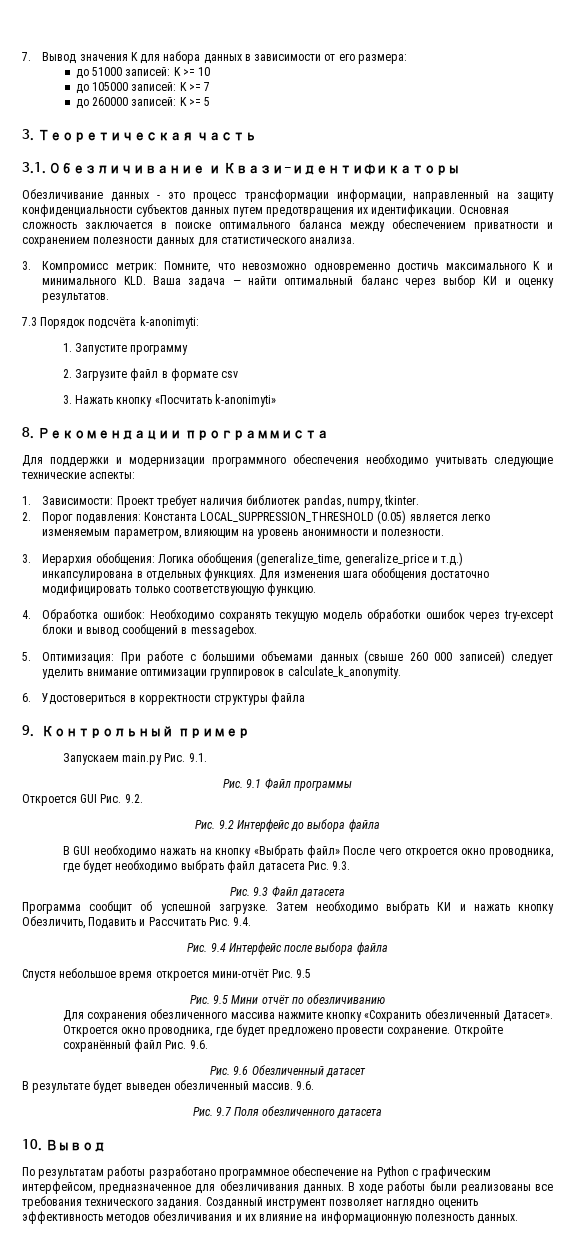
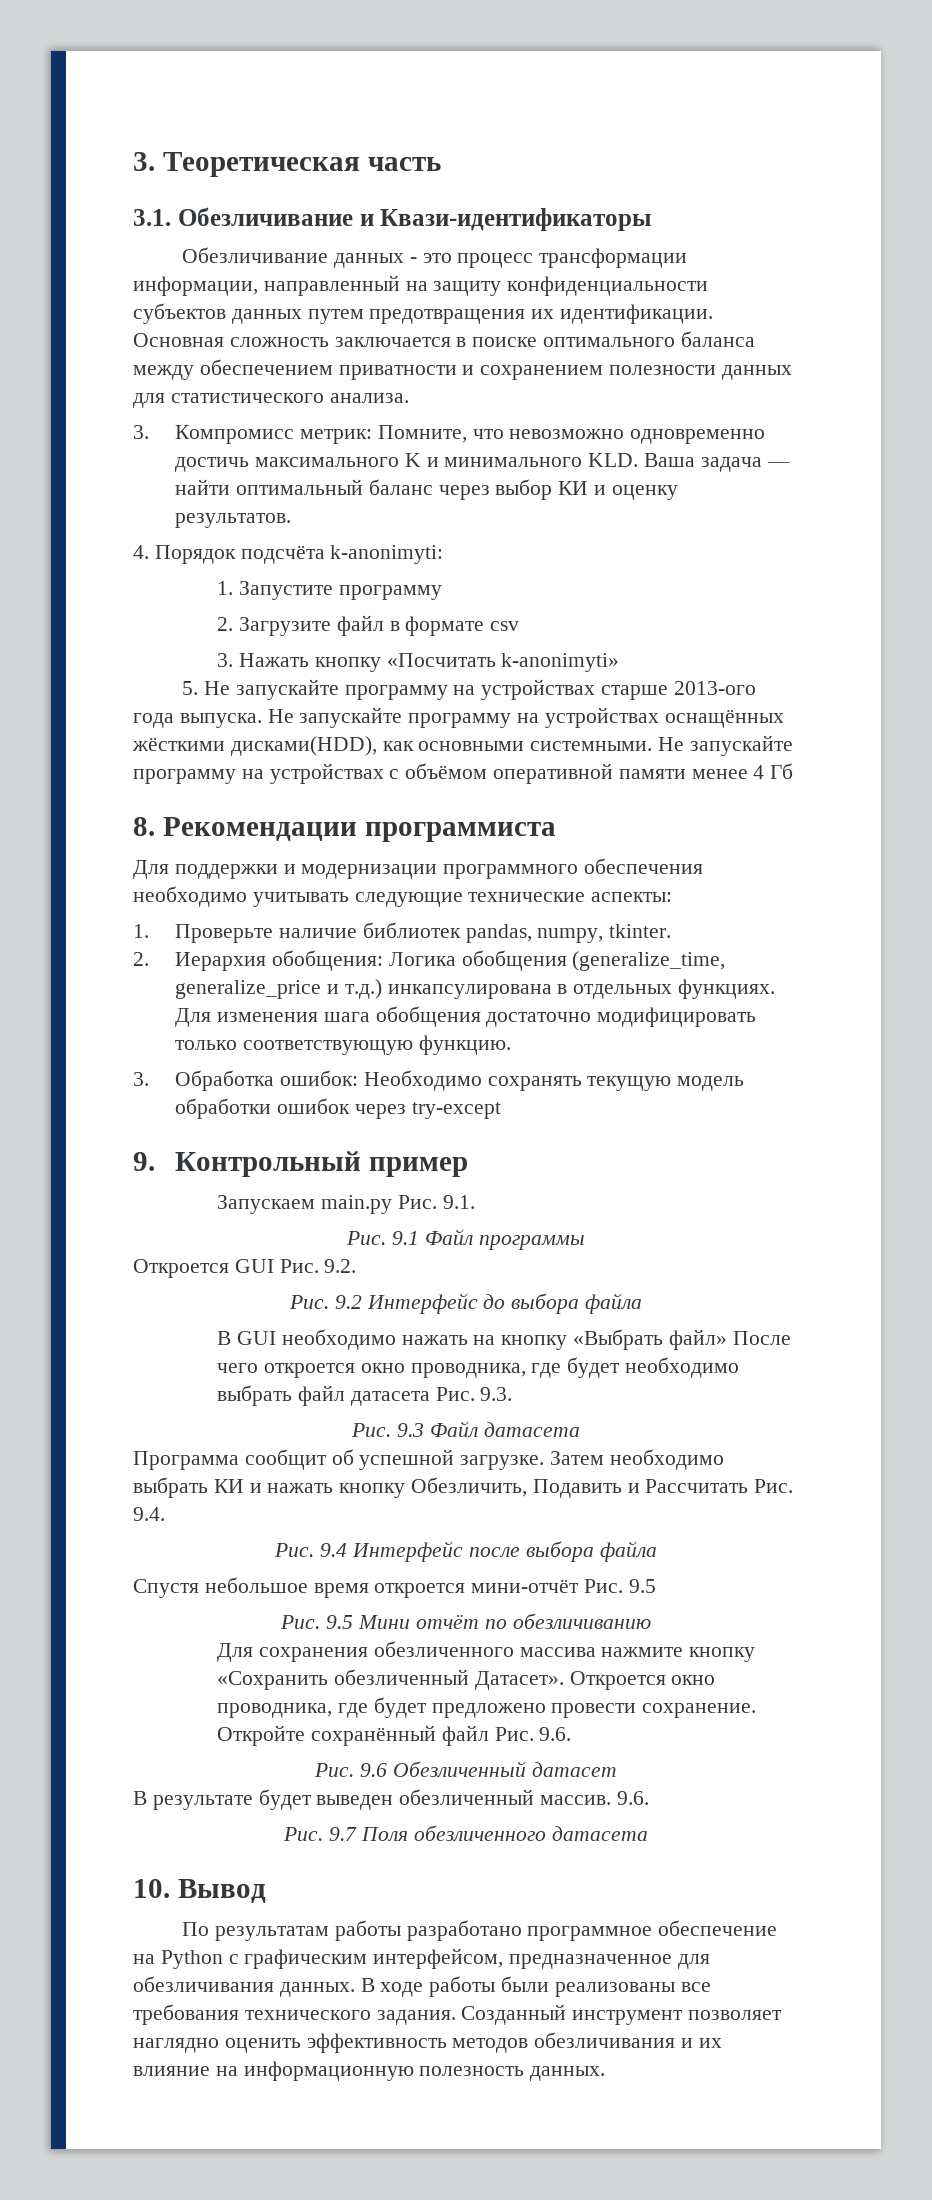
- 7. Вывод значения K для набора данных в зависимости от его размера:
- до 51000 записей: K >= 10
- до 105000 записей: K >= 7
- до 260000 записей: K >= 5
- 7.3 Порядок подсчёта k-anonimyti:
+ 4. Порядок подсчёта k-anonimyti:
+ 5. Не запускайте программу на устройствах старше 2013-ого года выпуска. Не запускайте программу на устройствах оснащённых жёсткими дисками(HDD), как основными системными. Не запускайте программу на устройствах с объёмом оперативной памяти менее 4 Гб
- 1. Зависимости: Проект требует наличия библиотек pandas, numpy, tkinter.
+ 1. Проверьте наличие библиотек pandas, numpy, tkinter.
- 2. Порог подавления: Константа LOCAL_SUPPRESSION_THRESHOLD (0.05) является легко изменяемым параметром, влияющим на уровень анонимности и полезности.
- 3. Иерархия обобщения: Логика обобщения (generalize_time, generalize_price и т.д.) инкапсулирована в отдельных функциях.
+ 2. Иерархия обобщения: Логика обобщения (generalize_time, generalize_price и т.д.) инкапсулирована в отдельных функциях.
- 4. Обработка ошибок: Необходимо сохранять текущую модель обработки ошибок через try-except блоки и вывод сообщений в messagebox.
- 5. Оптимизация: При работе с большими объемами данных (свыше 260 000 записей) следует уделить внимание оптимизации группировок в calculate_k_anonymity.
- 6. Удостовериться в корректности структуры файла
+ 3. Обработка ошибок: Необходимо сохранять текущую модель обработки ошибок через try-except

